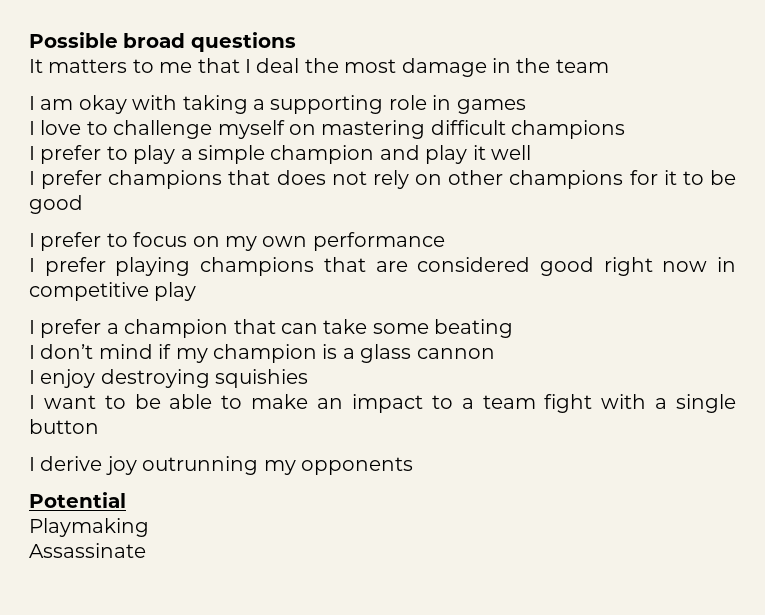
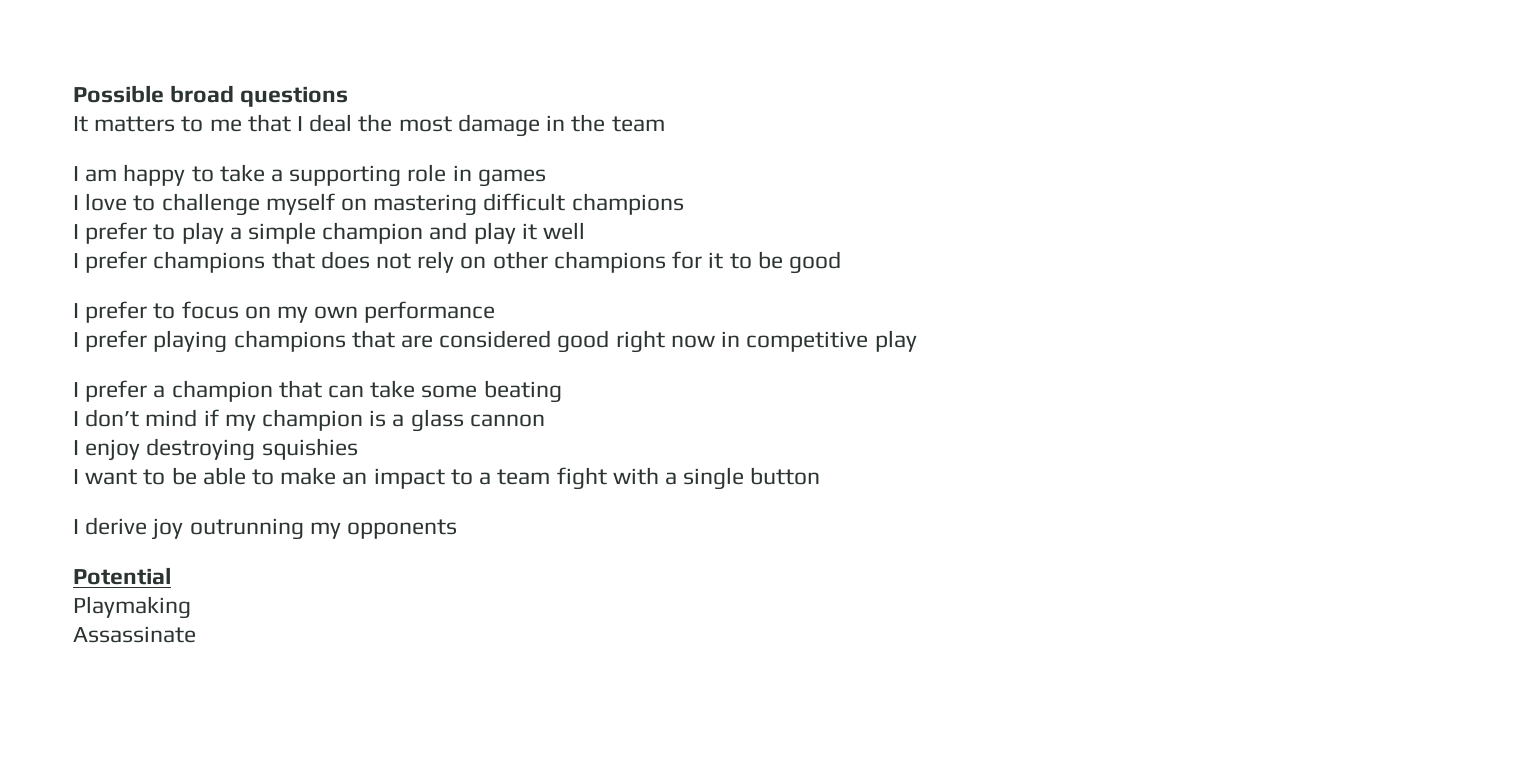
- I am okay with taking a supporting role in games
+ I am happy to take a supporting role in games

